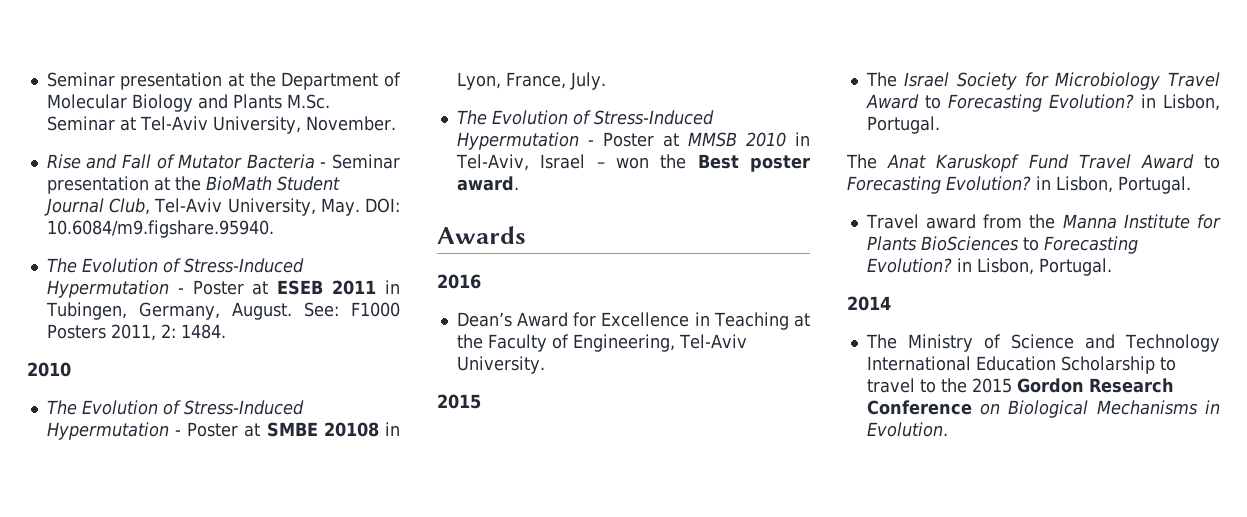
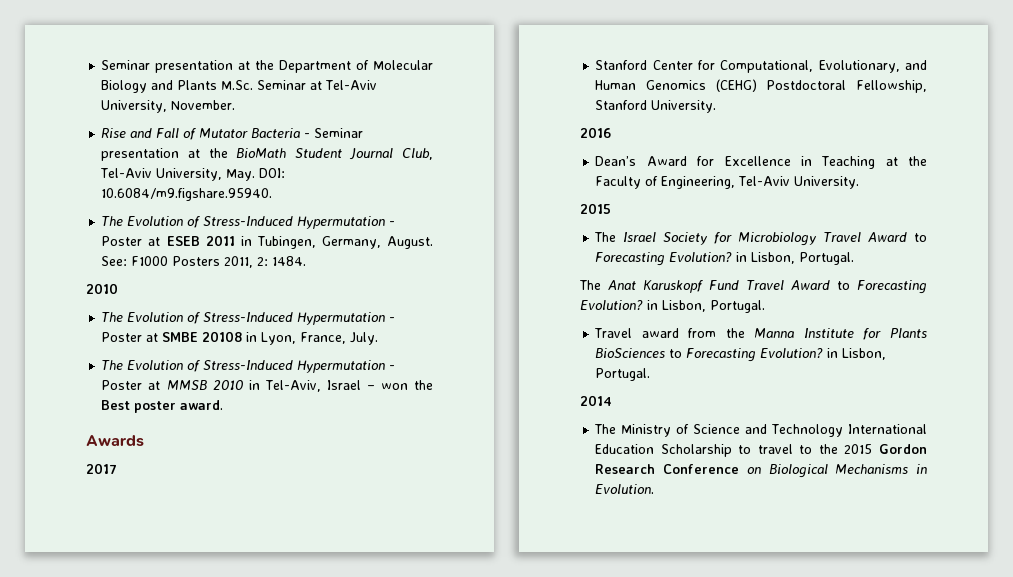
+ 2017
+ Stanford Center for Computational, Evolutionary, and Human Genomics (CEHG) Postdoctoral Fellowship, Stanford University.

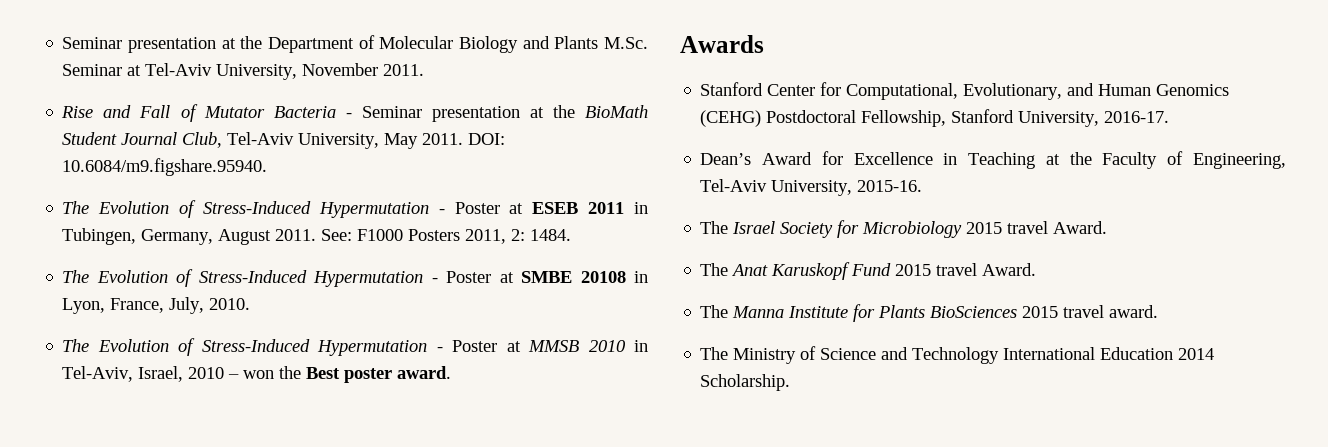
- Seminar presentation at the Department of Molecular Biology and Plants M.Sc. Seminar at Tel-Aviv University, November.
+ Seminar presentation at the Department of Molecular Biology and Plants M.Sc. Seminar at Tel-Aviv University, November 2011.
- Rise and Fall of Mutator Bacteria - Seminar presentation at the BioMath Student Journal Club, Tel-Aviv University, May. DOI: 10.6084/m9.figshare.95940.
+ Rise and Fall of Mutator Bacteria - Seminar presentation at the BioMath Student Journal Club, Tel-Aviv University, May 2011. DOI: 10.6084/m9.figshare.95940.
- The Evolution of Stress-Induced Hypermutation - Poster at ESEB 2011 in Tubingen, Germany, August.
+ The Evolution of Stress-Induced Hypermutation - Poster at ESEB 2011 in Tubingen, Germany, August 2011.
  See: F1000 Posters 2011, 2: 1484.
- 2010
- The Evolution of Stress-Induced Hypermutation - Poster at SMBE 20108 in Lyon, France, July.
+ The Evolution of Stress-Induced Hypermutation - Poster at SMBE 20108 in Lyon, France, July, 2010.
- The Evolution of Stress-Induced Hypermutation - Poster at MMSB 2010 in Tel-Aviv, Israel – won the Best poster award.
+ The Evolution of Stress-Induced Hypermutation - Poster at MMSB 2010 in Tel-Aviv, Israel, 2010 – won the Best poster award.
- 2017
- Stanford Center for Computational, Evolutionary, and Human Genomics (CEHG) Postdoctoral Fellowship, Stanford University.
- 2016
+ Stanford Center for Computational, Evolutionary, and Human Genomics (CEHG) Postdoctoral Fellowship, Stanford University, 2016-17.
- Dean’s Award for Excellence in Teaching at the Faculty of Engineering, Tel-Aviv University.
- 2015
+ Dean’s Award for Excellence in Teaching at the Faculty of Engineering, Tel-Aviv University, 2015-16.
- The Israel Society for Microbiology Travel Award to Forecasting Evolution? in Lisbon, Portugal.
- The Anat Karuskopf Fund Travel Award to Forecasting Evolution? in Lisbon, Portugal.
- Travel award from the Manna Institute for Plants BioSciences to Forecasting Evolution? in Lisbon, Portugal.
- 2014
+ The Israel Society for Microbiology 2015 travel Award.
+ The Anat Karuskopf Fund 2015 travel Award.
+ The Manna Institute for Plants BioSciences 2015 travel award.
- The Ministry of Science and Technology International Education Scholarship to travel to the 2015 Gordon Research Conference on Biological Mechanisms in Evolution.
+ The Ministry of Science and Technology International Education 2014 Scholarship.

